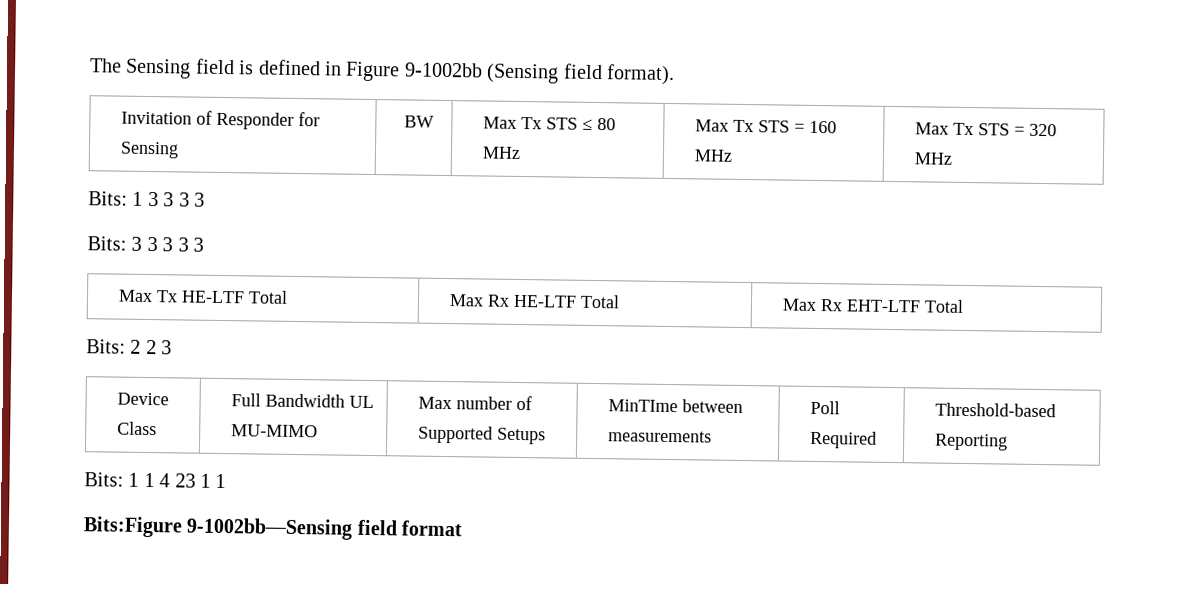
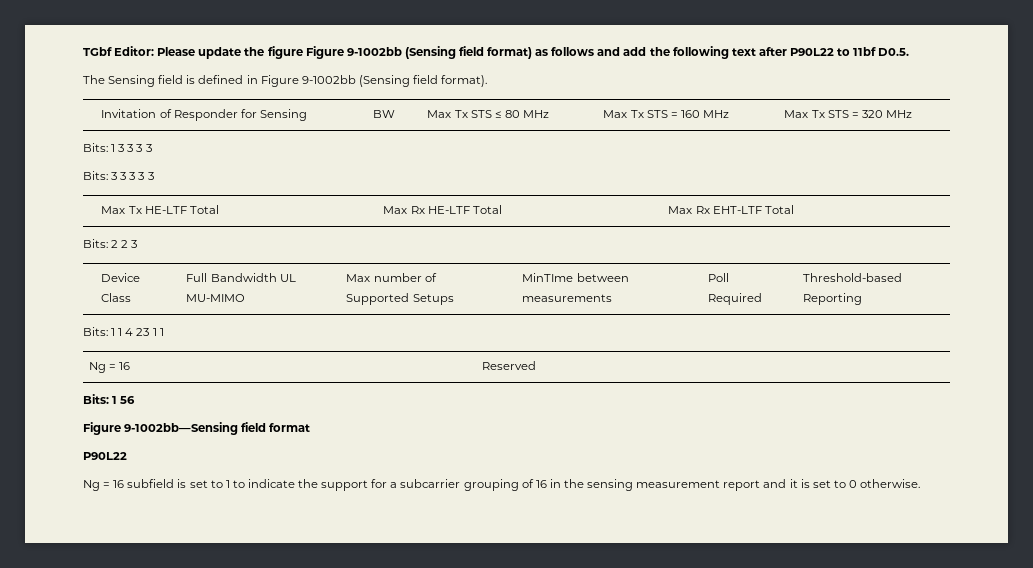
+ TGbf Editor: Please update the figure Figure 9-1002bb (Sensing field format) as follows and add the following text after P90L22 to 11bf D0.5.
- Bits:Figure 9-1002bb—Sensing field format
+ Ng = 16 | Reserved
+ Bits: 1 56
+ Figure 9-1002bb—Sensing field format
+ P90L22
+ Ng = 16 subfield is set to 1 to indicate the support for a subcarrier grouping of 16 in the sensing measurement report and it is set to 0 otherwise.

